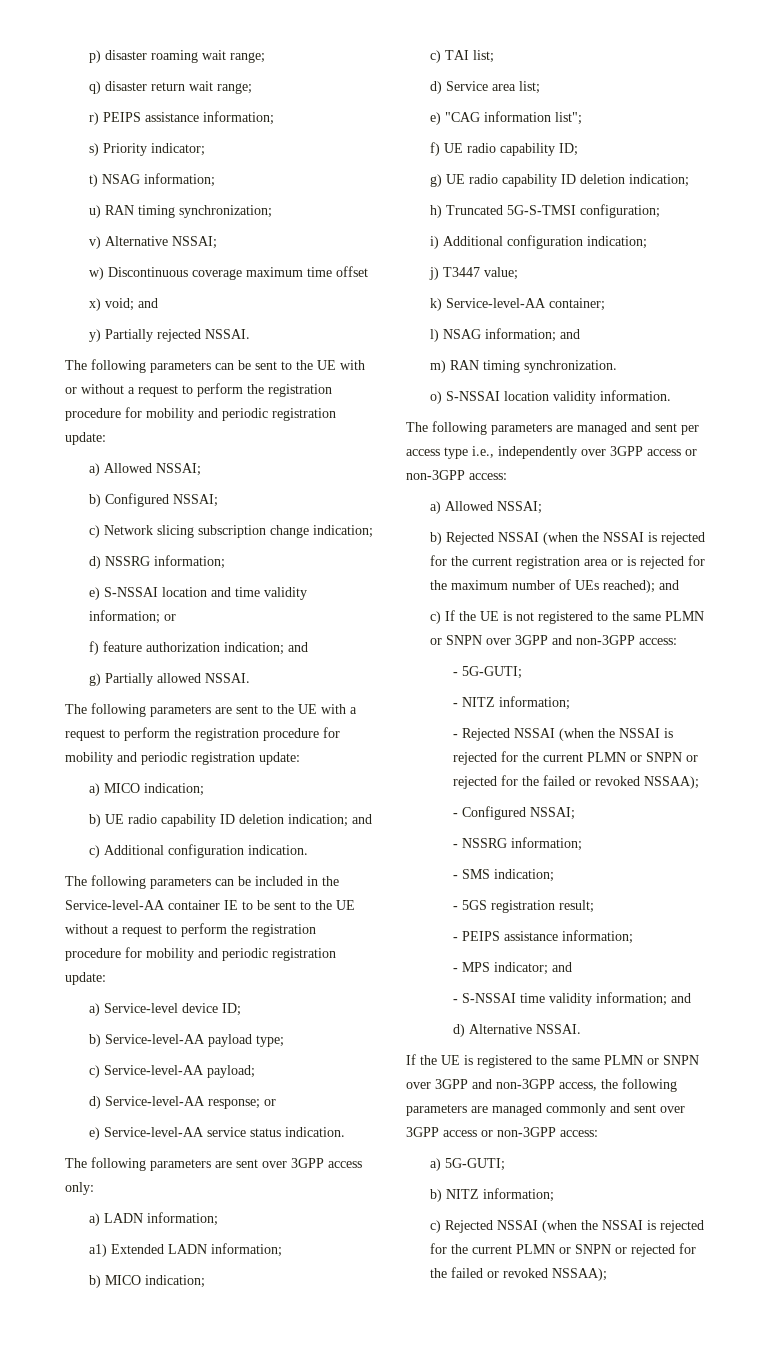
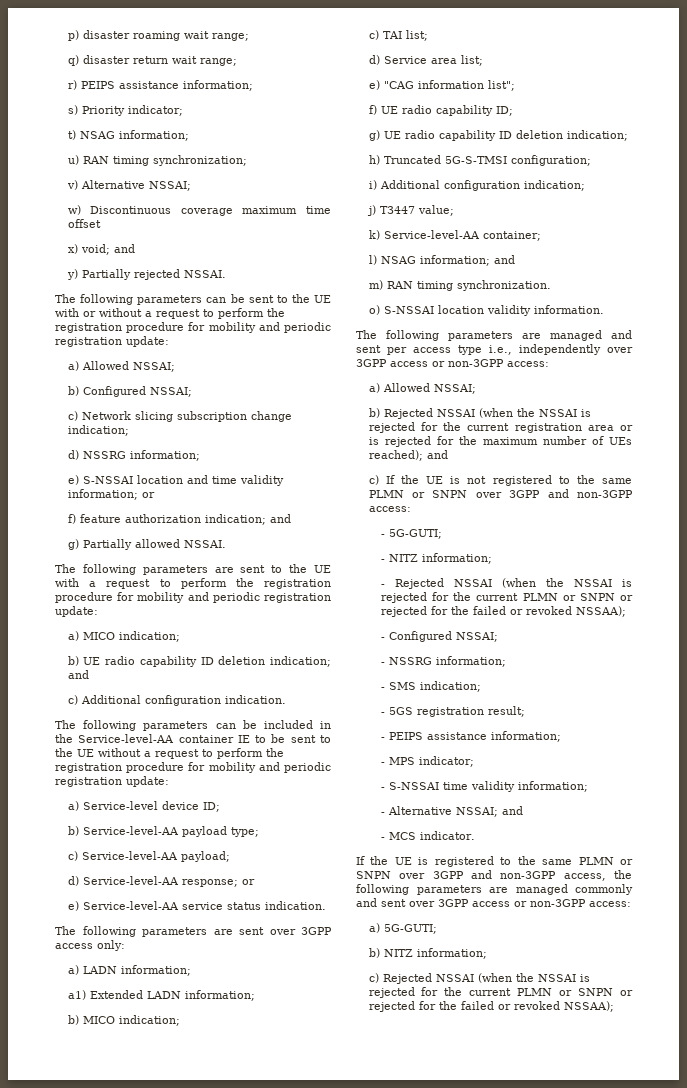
- - MPS indicator; and
+ - MPS indicator;
- - S-NSSAI time validity information; and
- d) Alternative NSSAI.
+ - S-NSSAI time validity information;
+ - Alternative NSSAI; and
+ - MCS indicator.

